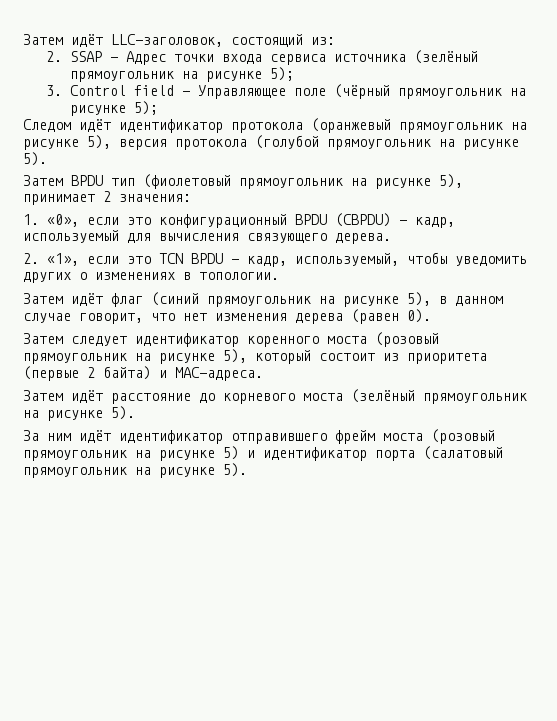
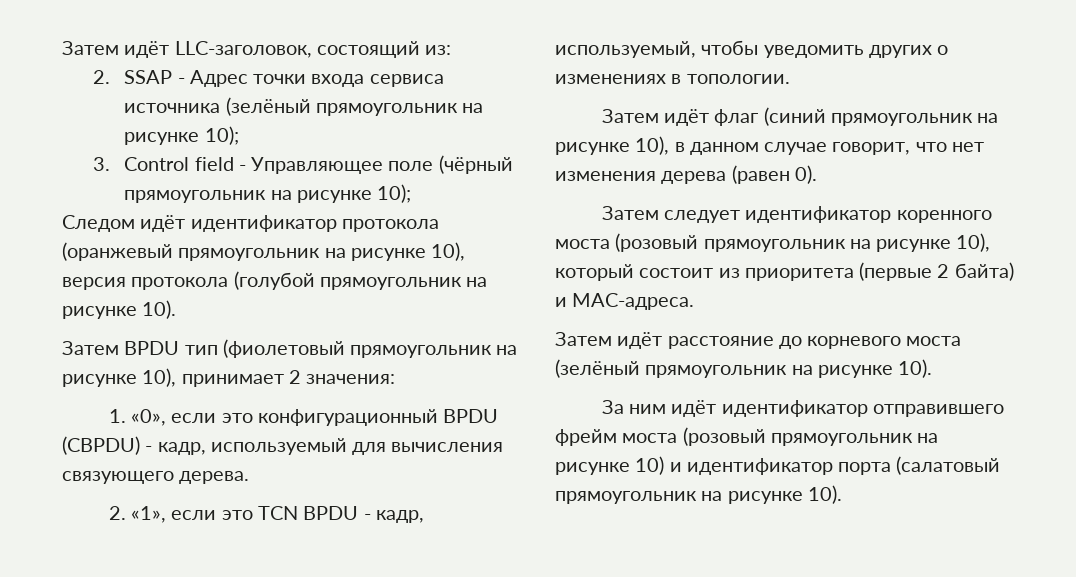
- 2. SSAP - Адрес точки входа сервиса источника (зелёный прямоугольник на рисунке 5);
+ 2. SSAP - Адрес точки входа сервиса источника (зелёный прямоугольник на рисунке 10);
- 3. Control field - Управляющее поле (чёрный прямоугольник на рисунке 5);
+ 3. Control field - Управляющее поле (чёрный прямоугольник на рисунке 10);
- Следом идёт идентификатор протокола (оранжевый прямоугольник на рисунке 5), версия протокола (голубой прямоугольник на рисунке 5).
+ Следом идёт идентификатор протокола (оранжевый прямоугольник на рисунке 10), версия протокола (голубой прямоугольник на рисунке 10).
- Затем BPDU тип (фиолетовый прямоугольник на рисунке 5), принимает 2 значения:
+ Затем BPDU тип (фиолетовый прямоугольник на рисунке 10), принимает 2 значения:
- Затем идёт флаг (синий прямоугольник на рисунке 5), в данном случае говорит, что нет изменения дерева (равен 0).
+ Затем идёт флаг (синий прямоугольник на рисунке 10), в данном случае говорит, что нет изменения дерева (равен 0).
- Затем следует идентификатор коренного моста (розовый прямоугольник на рисунке 5), который состоит из приоритета (первые 2 байта) и МАС-адреса.
+ Затем следует идентификатор коренного моста (розовый прямоугольник на рисунке 10), который состоит из приоритета (первые 2 байта) и МАС-адреса.
- Затем идёт расстояние до корневого моста (зелёный прямоугольник на рисунке 5).
+ Затем идёт расстояние до корневого моста (зелёный прямоугольник на рисунке 10).
- За ним идёт идентификатор отправившего фрейм моста (розовый прямоугольник на рисунке 5) и идентификатор порта (салатовый прямоугольник на рисунке 5).
+ За ним идёт идентификатор отправившего фрейм моста (розовый прямоугольник на рисунке 10) и идентификатор порта (салатовый прямоугольник на рисунке 10).

